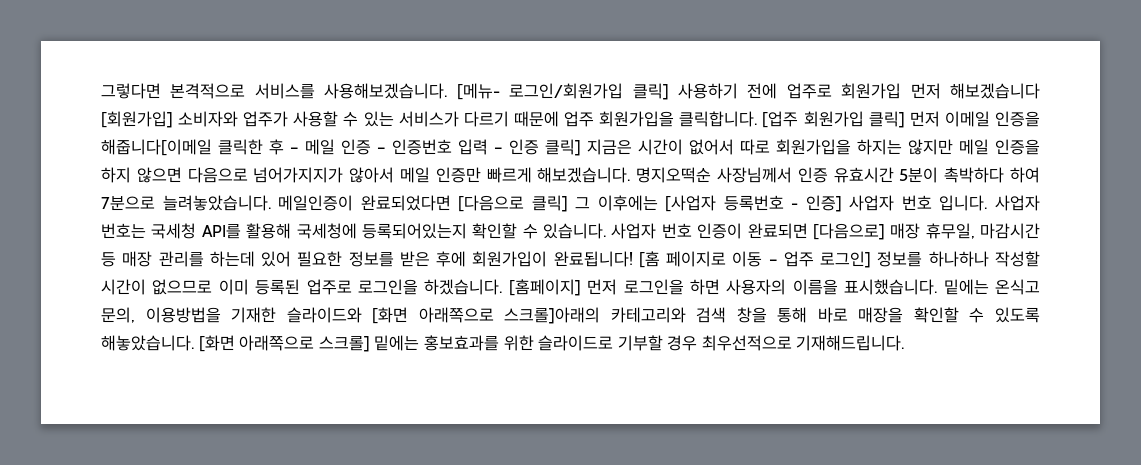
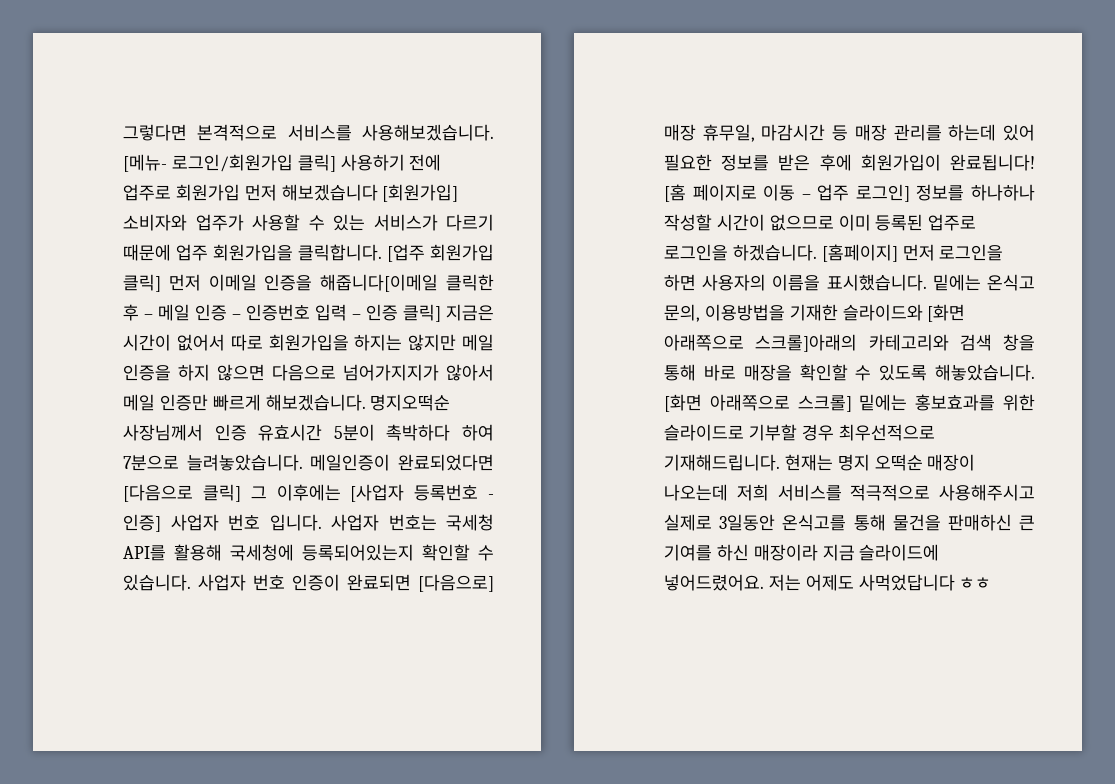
+ 현재는 명지 오떡순 매장이 나오는데 저희 서비스를 적극적으로 사용해주시고 실제로 3일동안 온식고를 통해 물건을 판매하신 큰 기여를 하신 매장이라 지금 슬라이드에 넣어드렸어요. 저는 어제도 사먹었답니다 ㅎㅎ

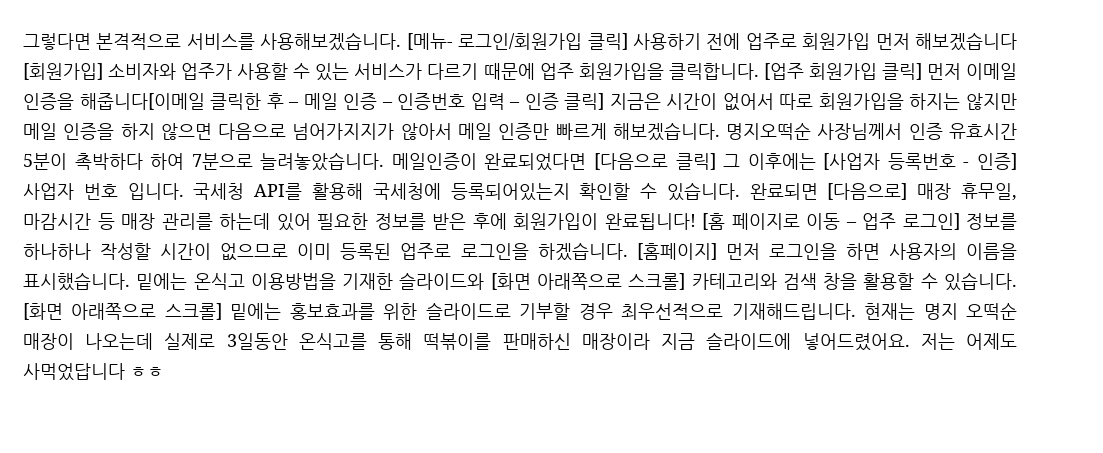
- 사업자 번호는 국세청 API를 활용해 국세청에 등록되어있는지 확인할 수 있습니다.
+ 국세청 API를 활용해 국세청에 등록되어있는지 확인할 수 있습니다.
- 사업자 번호 인증이 완료되면 [다음으로] 매장 휴무일, 마감시간 등 매장 관리를 하는데 있어 필요한 정보를 받은 후에 회원가입이 완료됩니다!
+ 완료되면 [다음으로] 매장 휴무일, 마감시간 등 매장 관리를 하는데 있어 필요한 정보를 받은 후에 회원가입이 완료됩니다!
- 밑에는 온식고 문의, 이용방법을 기재한 슬라이드와 [화면 아래쪽으로 스크롤]아래의 카테고리와 검색 창을 통해 바로 매장을 확인할 수 있도록 해놓았습니다.
+ 밑에는 온식고 이용방법을 기재한 슬라이드와 [화면 아래쪽으로 스크롤] 카테고리와 검색 창을 활용할 수 있습니다.
- 현재는 명지 오떡순 매장이 나오는데 저희 서비스를 적극적으로 사용해주시고 실제로 3일동안 온식고를 통해 물건을 판매하신 큰 기여를 하신 매장이라 지금 슬라이드에 넣어드렸어요.
+ 현재는 명지 오떡순 매장이 나오는데 실제로 3일동안 온식고를 통해 떡볶이를 판매하신 매장이라 지금 슬라이드에 넣어드렸어요.

